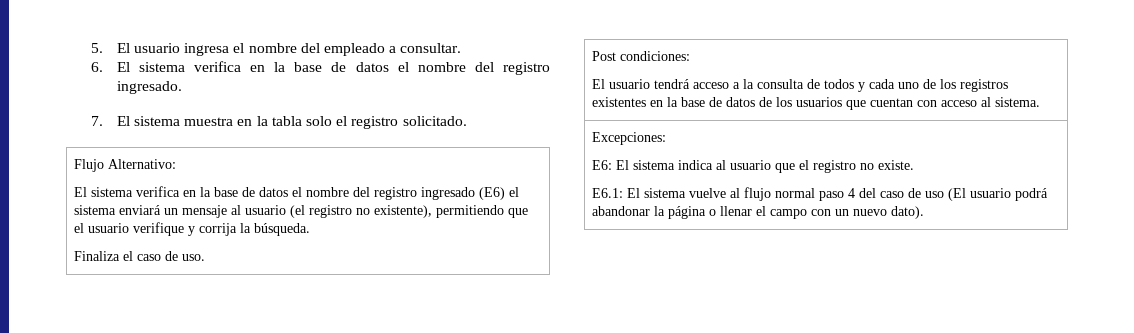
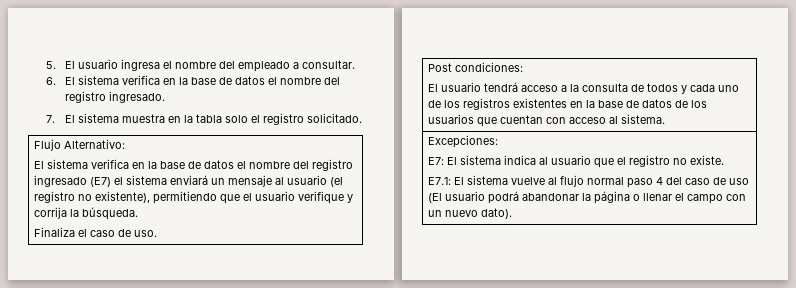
- El sistema verifica en la base de datos el nombre del registro ingresado (E6) el sistema enviará un mensaje al usuario (el registro no existente), permitiendo que el usuario verifique y corrija la búsqueda.
+ El sistema verifica en la base de datos el nombre del registro ingresado (E7) el sistema enviará un mensaje al usuario (el registro no existente), permitiendo que el usuario verifique y corrija la búsqueda.
  Excepciones:
- E6: El sistema indica al usuario que el registro no existe.
- E6.1: El sistema vuelve al flujo normal paso 4 del caso de uso (El usuario podrá abandonar la página o llenar el campo con un nuevo dato).
+ E7: El sistema indica al usuario que el registro no existe.
+ E7.1: El sistema vuelve al flujo normal paso 4 del caso de uso (El usuario podrá abandonar la página o llenar el campo con un nuevo dato).

